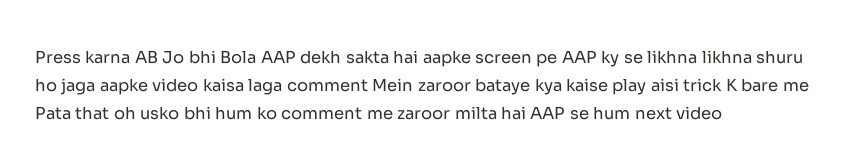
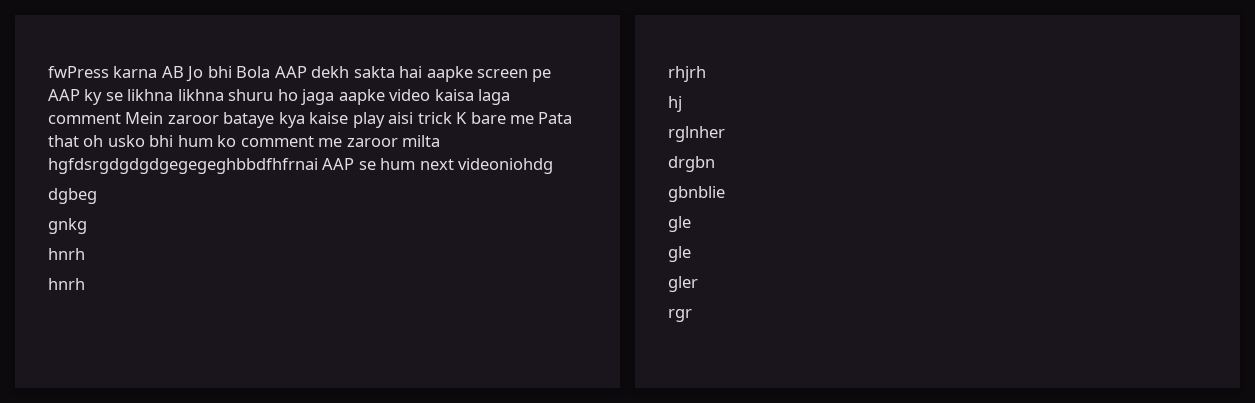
- Press karna AB Jo bhi Bola AAP dekh sakta hai aapke screen pe AAP ky se likhna likhna shuru ho jaga aapke video kaisa laga comment Mein zaroor bataye kya kaise play aisi trick K bare me Pata that oh usko bhi hum ko comment me zaroor milta hai AAP se hum next video
+ fwPress karna AB Jo bhi Bola AAP dekh sakta hai aapke screen pe AAP ky se likhna likhna shuru ho jaga aapke video kaisa laga comment Mein zaroor bataye kya kaise play aisi trick K bare me Pata that oh usko bhi hum ko comment me zaroor milta hgfdsrgdgdgdgegegeghbbdfhfrnai AAP se hum next videoniohdg
+ dgbeg
+ gnkg
+ hnrh
+ hnrh
+ rhjrh
+ hj
+ rglnher
+ drgbn
+ gbnblie
+ gle
+ gle
+ gler
+ rgr

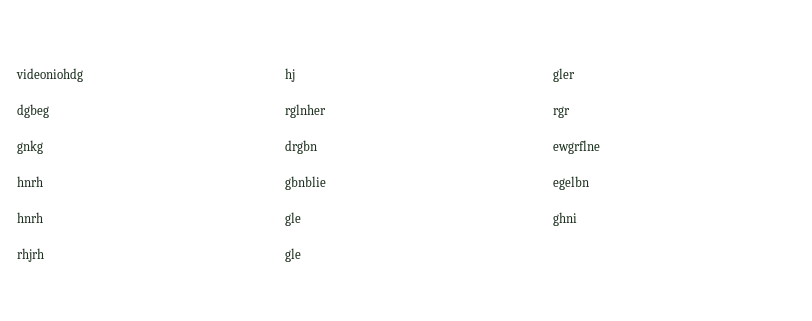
- fwPress karna AB Jo bhi Bola AAP dekh sakta hai aapke screen pe AAP ky se likhna likhna shuru ho jaga aapke video kaisa laga comment Mein zaroor bataye kya kaise play aisi trick K bare me Pata that oh usko bhi hum ko comment me zaroor milta hgfdsrgdgdgdgegegeghbbdfhfrnai AAP se hum next videoniohdg
+ videoniohdg
+ ewgrflne
+ egelbn
+ ghni

